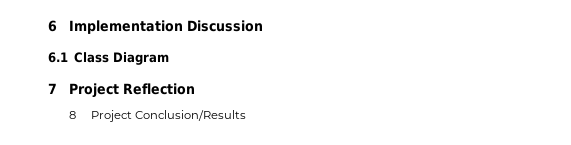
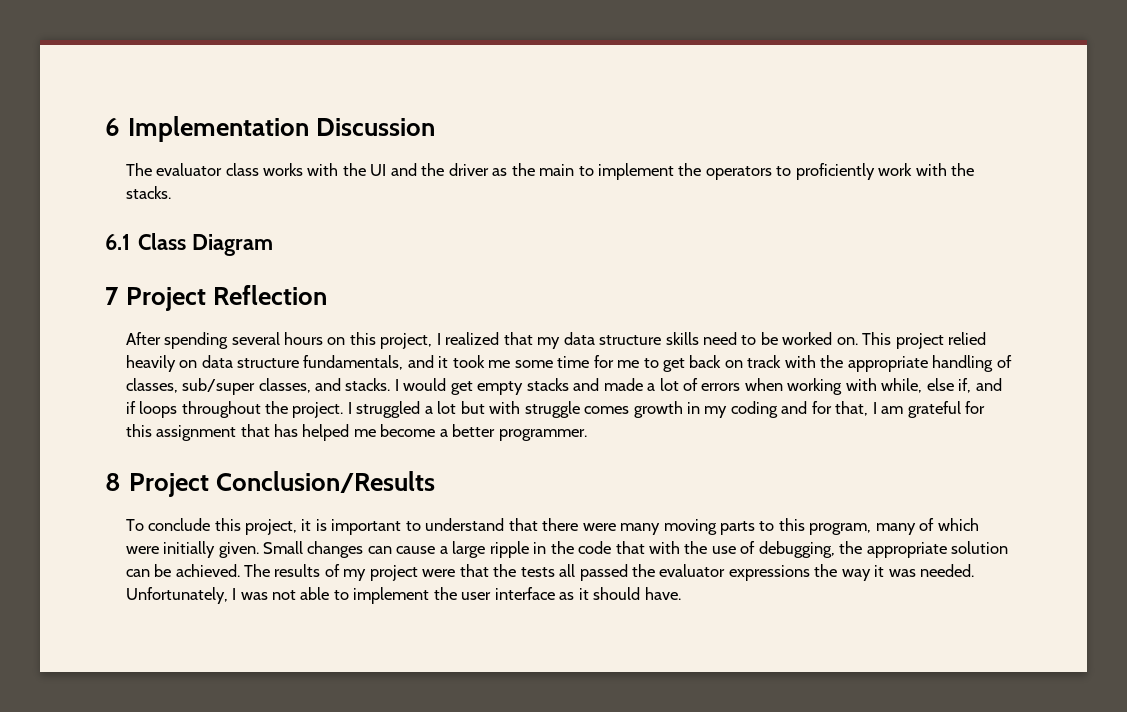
+ The evaluator class works with the UI and the driver as the main to implement the operators to proficiently work with the stacks.
+ After spending several hours on this project, I realized that my data structure skills need to be worked on. This project relied heavily on data structure fundamentals, and it took me some time for me to get back on track with the appropriate handling of classes, sub/super classes, and stacks. I would get empty stacks and made a lot of errors when working with while, else if, and if loops throughout the project. I struggled a lot but with struggle comes growth in my coding and for that, I am grateful for this assignment that has helped me become a better programmer.
  8 Project Conclusion/Results
+ To conclude this project, it is important to understand that there were many moving parts to this program, many of which were initially given. Small changes can cause a large ripple in the code that with the use of debugging, the appropriate solution can be achieved. The results of my project were that the tests all passed the evaluator expressions the way it was needed. Unfortunately, I was not able to implement the user interface as it should have.

